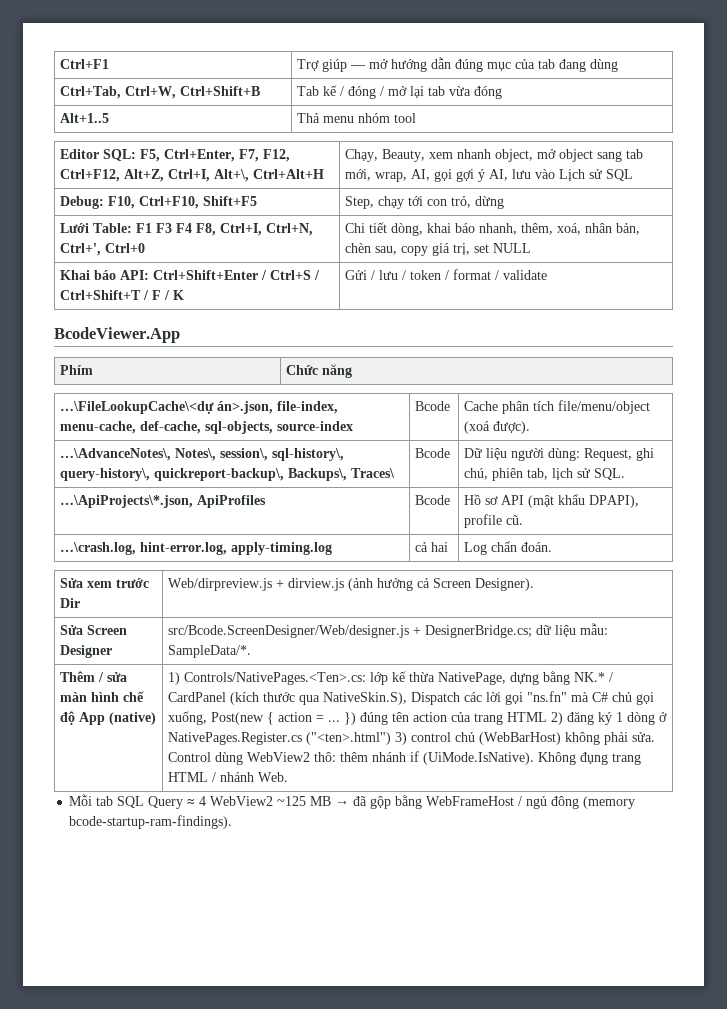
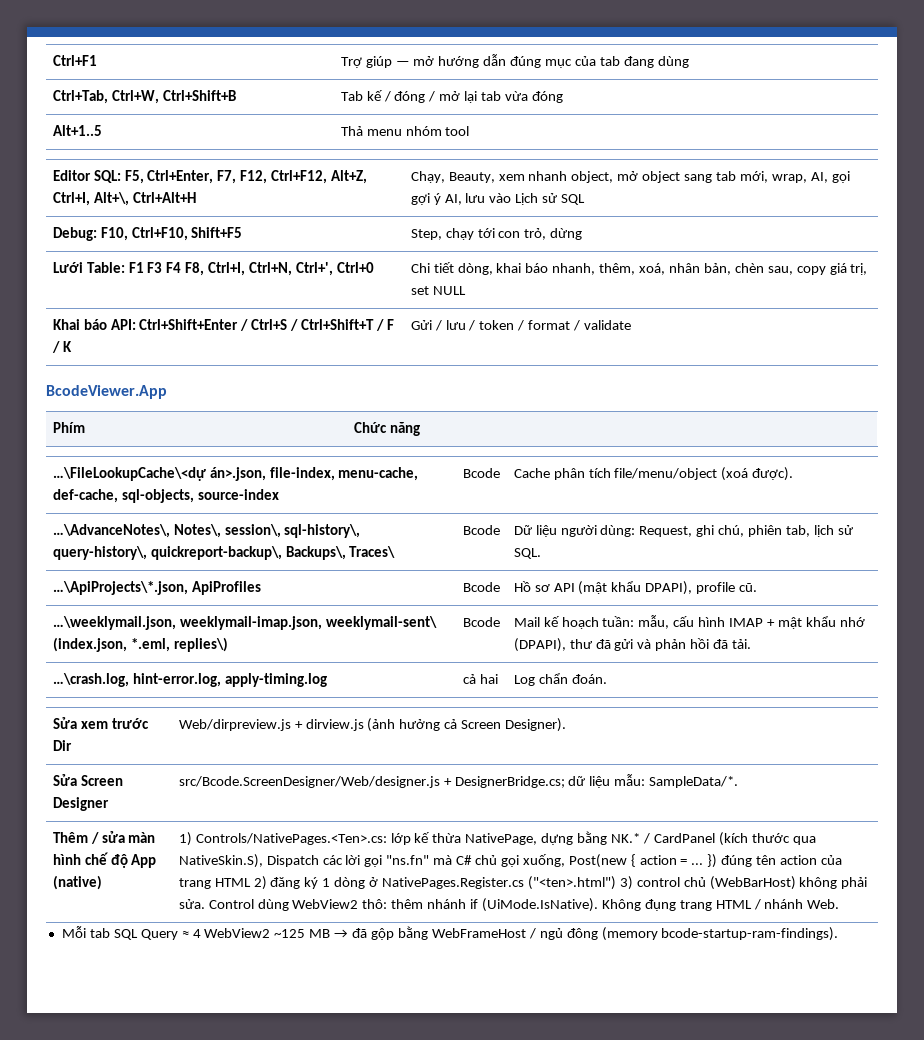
+ …\weeklymail.json, weeklymail-imap.json, weeklymail-sent\ (index.json, *.eml, replies\) | Bcode | Mail kế hoạch tuần: mẫu, cấu hình IMAP + mật khẩu nhớ (DPAPI), thư đã gửi và phản hồi đã tải.

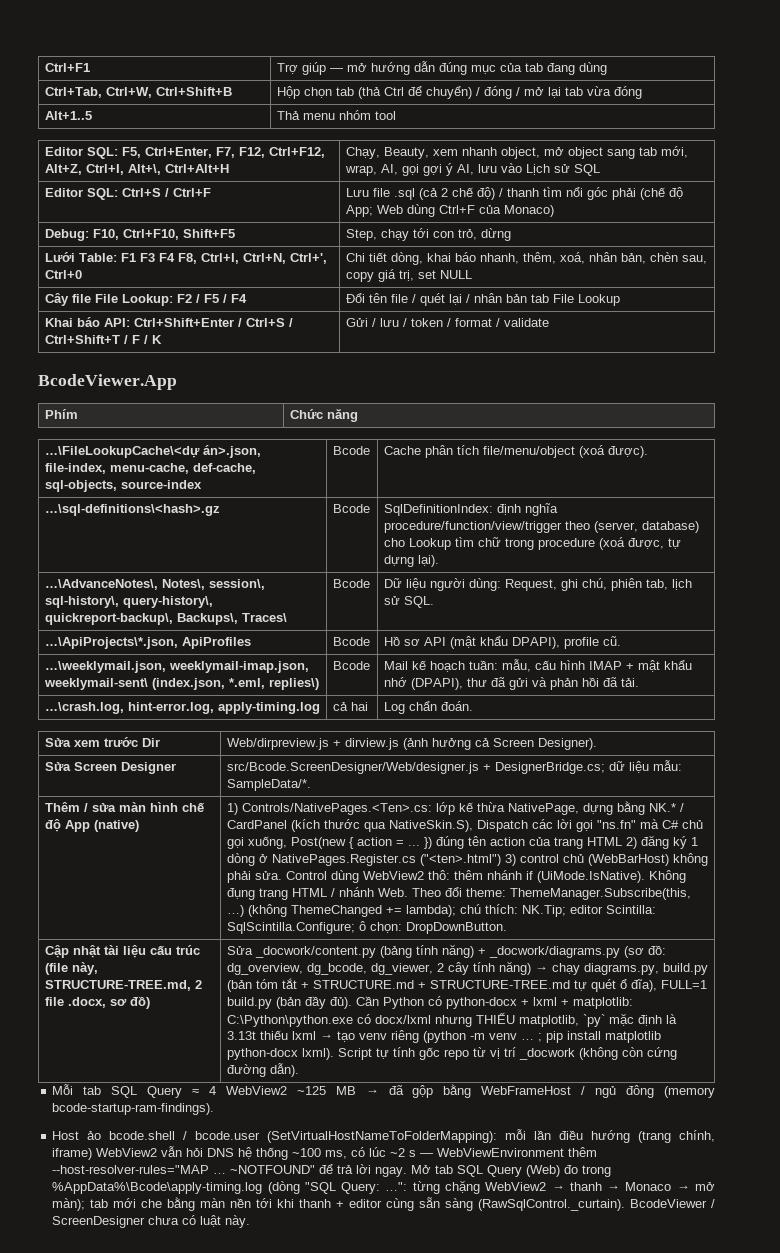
- Ctrl+Tab, Ctrl+W, Ctrl+Shift+B | Tab kế / đóng / mở lại tab vừa đóng
+ Ctrl+Tab, Ctrl+W, Ctrl+Shift+B | Hộp chọn tab (thả Ctrl để chuyển) / đóng / mở lại tab vừa đóng
+ Editor SQL: Ctrl+S / Ctrl+F | Lưu file .sql (cả 2 chế độ) / thanh tìm nổi góc phải (chế độ App; Web dùng Ctrl+F của Monaco)
+ Cây file File Lookup: F2 / F5 / F4 | Đổi tên file / quét lại / nhân bản tab File Lookup
+ …\sql-definitions\<hash>.gz | Bcode | SqlDefinitionIndex: định nghĩa procedure/function/view/trigger theo (server, database) cho Lookup tìm chữ trong procedure (xoá được, tự dựng lại).
- Control dùng WebView2 thô: thêm nhánh if (UiMode.IsNative). Không đụng trang HTML / nhánh Web.
+ Control dùng WebView2 thô: thêm nhánh if (UiMode.IsNative). Không đụng trang HTML / nhánh Web. Theo đổi theme: ThemeManager.Subscribe(this, …) (không ThemeChanged += lambda); chú thích: NK.Tip; editor Scintilla: SqlScintilla.Configure; ô chọn: DropDownButton.
+ Cập nhật tài liệu cấu trúc (file này, STRUCTURE-TREE.md, 2 file .docx, sơ đồ) | Sửa _docwork/content.py (bảng tính năng) + _docwork/diagrams.py (sơ đồ: dg_overview, dg_bcode, dg_viewer, 2 cây tính năng) → chạy diagrams.py, build.py (bản tóm tắt + STRUCTURE.md + STRUCTURE-TREE.md tự quét ổ đĩa), FULL=1 build.py (bản đầy đủ). Cần Python có python-docx + lxml + matplotlib: C:\Python\python.exe có docx/lxml nhưng THIẾU matplotlib, `py` mặc định là 3.13t thiếu lxml → tạo venv riêng (python -m venv … ; pip install matplotlib python-docx lxml). Script tự tính gốc repo từ vị trí _docwork (không còn cứng đường dẫn).
+ Host ảo bcode.shell / bcode.user (SetVirtualHostNameToFolderMapping): mỗi lần điều hướng (trang chính, iframe) WebView2 vẫn hỏi DNS hệ thống ~100 ms, có lúc ~2 s — WebViewEnvironment thêm --host-resolver-rules="MAP … ~NOTFOUND" để trả lời ngay. Mở tab SQL Query (Web) đo trong %AppData%\Bcode\apply-timing.log (dòng "SQL Query: …": từng chặng WebView2 → thanh → Monaco → mở màn); tab mới che bằng màn nền tới khi thanh + editor cùng sẵn sàng (RawSqlControl._curtain). BcodeViewer / ScreenDesigner chưa có luật này.

